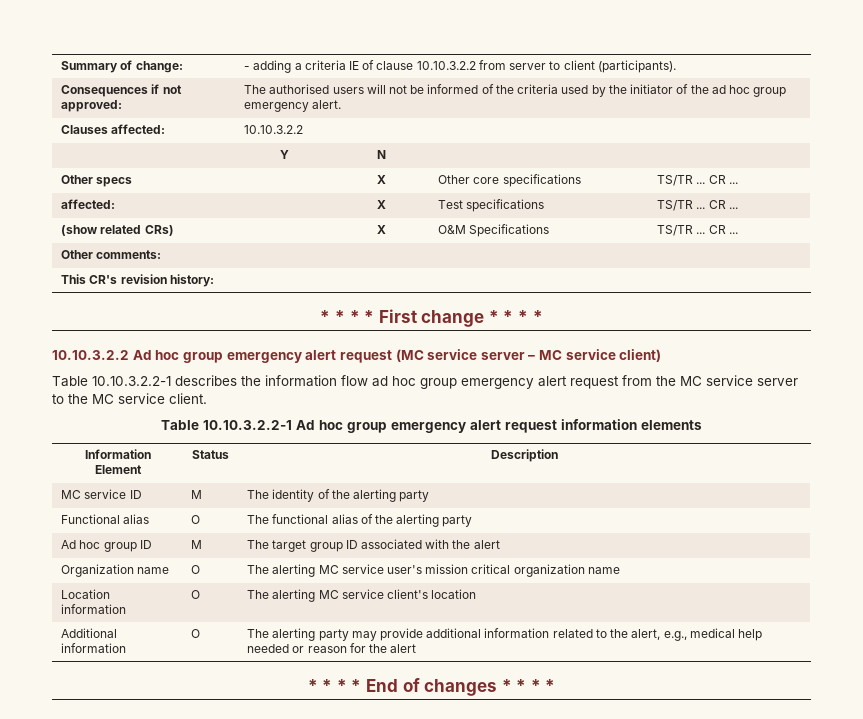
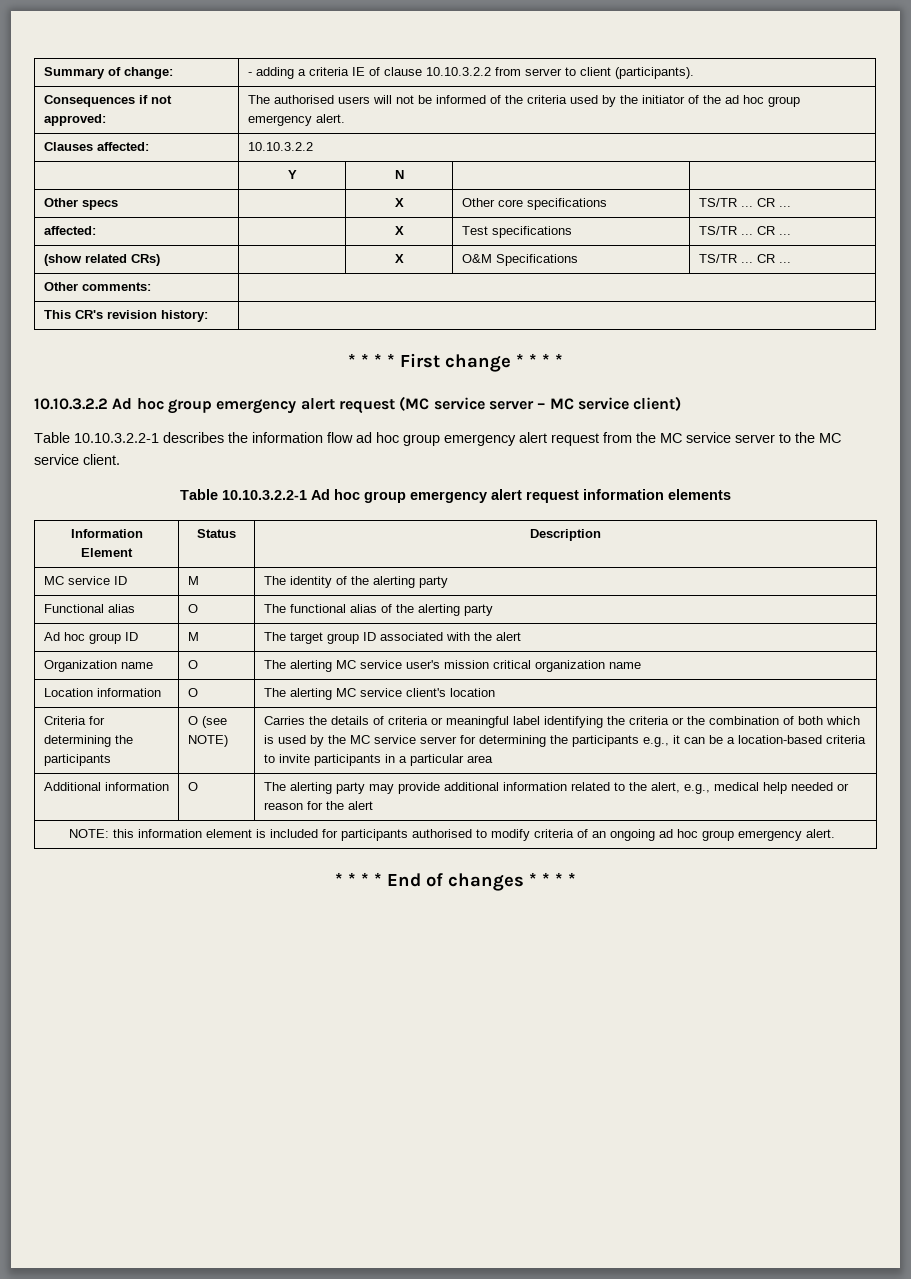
+ Criteria for determining the participants | O (see NOTE) | Carries the details of criteria or meaningful label identifying the criteria or the combination of both which is used by the MC service server for determining the participants e.g., it can be a location-based criteria to invite participants in a particular area
+ NOTE: this information element is included for participants authorised to modify criteria of an ongoing ad hoc group emergency alert.

